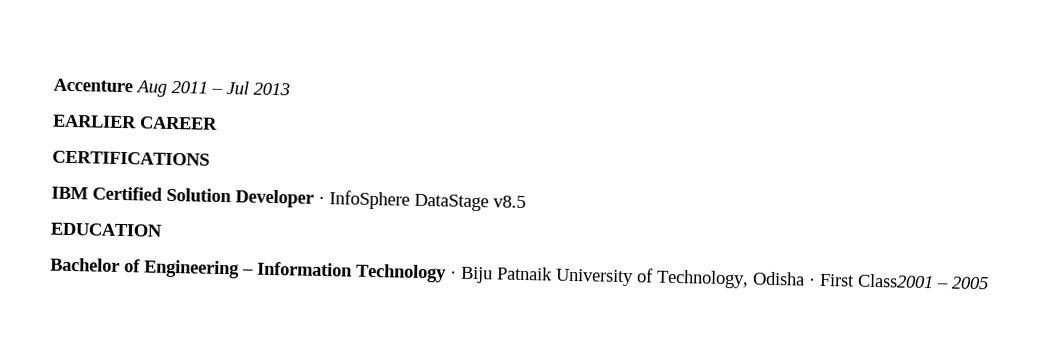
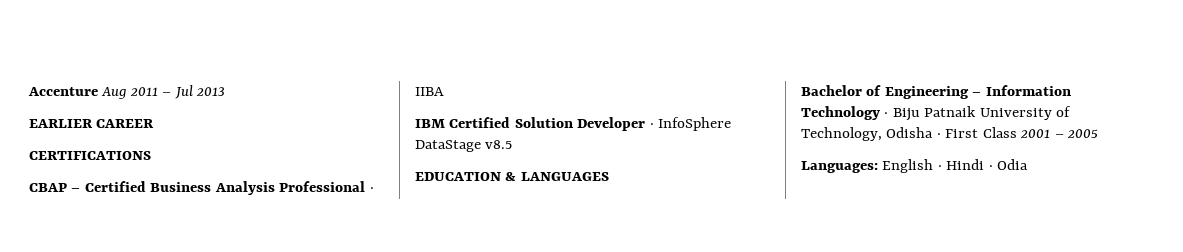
+ CBAP – Certified Business Analysis Professional · IIBA
- EDUCATION
+ EDUCATION & LANGUAGES
- Bachelor of Engineering – Information Technology · Biju Patnaik University of Technology, Odisha · First Class2001 – 2005
+ Bachelor of Engineering – Information Technology · Biju Patnaik University of Technology, Odisha · First Class 2001 – 2005
+ Languages: English · Hindi · Odia

